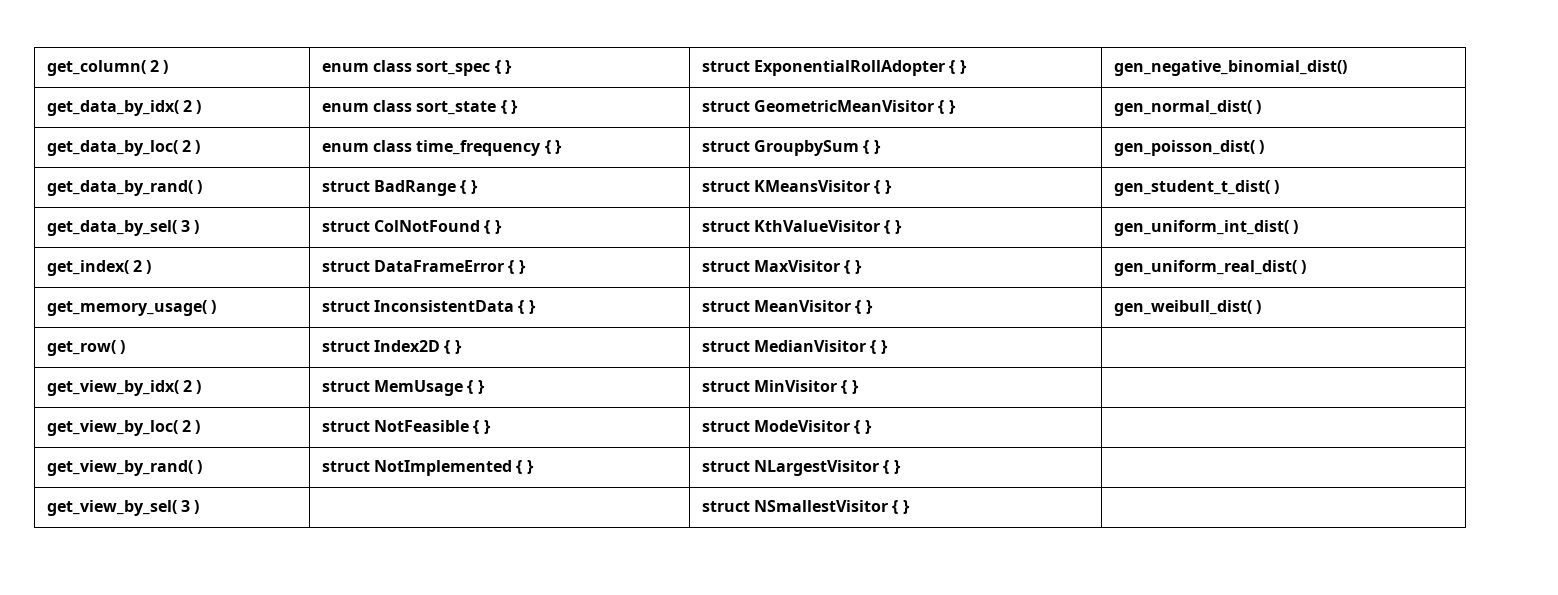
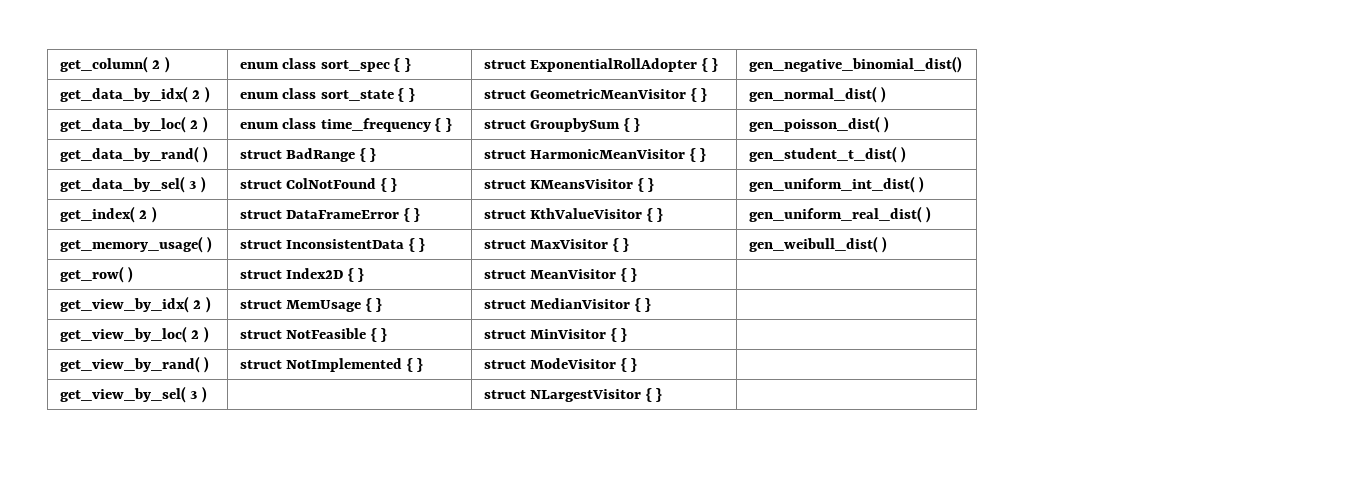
- get_data_by_rand( ) | struct BadRange { } | struct KMeansVisitor { } | gen_student_t_dist( )
+ get_data_by_rand( ) | struct BadRange { } | struct HarmonicMeanVisitor { } | gen_student_t_dist( )
- get_data_by_sel( 3 ) | struct ColNotFound { } | struct KthValueVisitor { } | gen_uniform_int_dist( )
+ get_data_by_sel( 3 ) | struct ColNotFound { } | struct KMeansVisitor { } | gen_uniform_int_dist( )
- get_index( 2 ) | struct DataFrameError { } | struct MaxVisitor { } | gen_uniform_real_dist( )
+ get_index( 2 ) | struct DataFrameError { } | struct KthValueVisitor { } | gen_uniform_real_dist( )
- get_memory_usage( ) | struct InconsistentData { } | struct MeanVisitor { } | gen_weibull_dist( )
+ get_memory_usage( ) | struct InconsistentData { } | struct MaxVisitor { } | gen_weibull_dist( )
- get_row( ) | struct Index2D { } | struct MedianVisitor { } |
+ get_row( ) | struct Index2D { } | struct MeanVisitor { } |
- get_view_by_idx( 2 ) | struct MemUsage { } | struct MinVisitor { } |
+ get_view_by_idx( 2 ) | struct MemUsage { } | struct MedianVisitor { } |
- get_view_by_loc( 2 ) | struct NotFeasible { } | struct ModeVisitor { } |
+ get_view_by_loc( 2 ) | struct NotFeasible { } | struct MinVisitor { } |
- get_view_by_rand( ) | struct NotImplemented { } | struct NLargestVisitor { } |
+ get_view_by_rand( ) | struct NotImplemented { } | struct ModeVisitor { } |
- get_view_by_sel( 3 ) | | struct NSmallestVisitor { } |
+ get_view_by_sel( 3 ) | | struct NLargestVisitor { } |

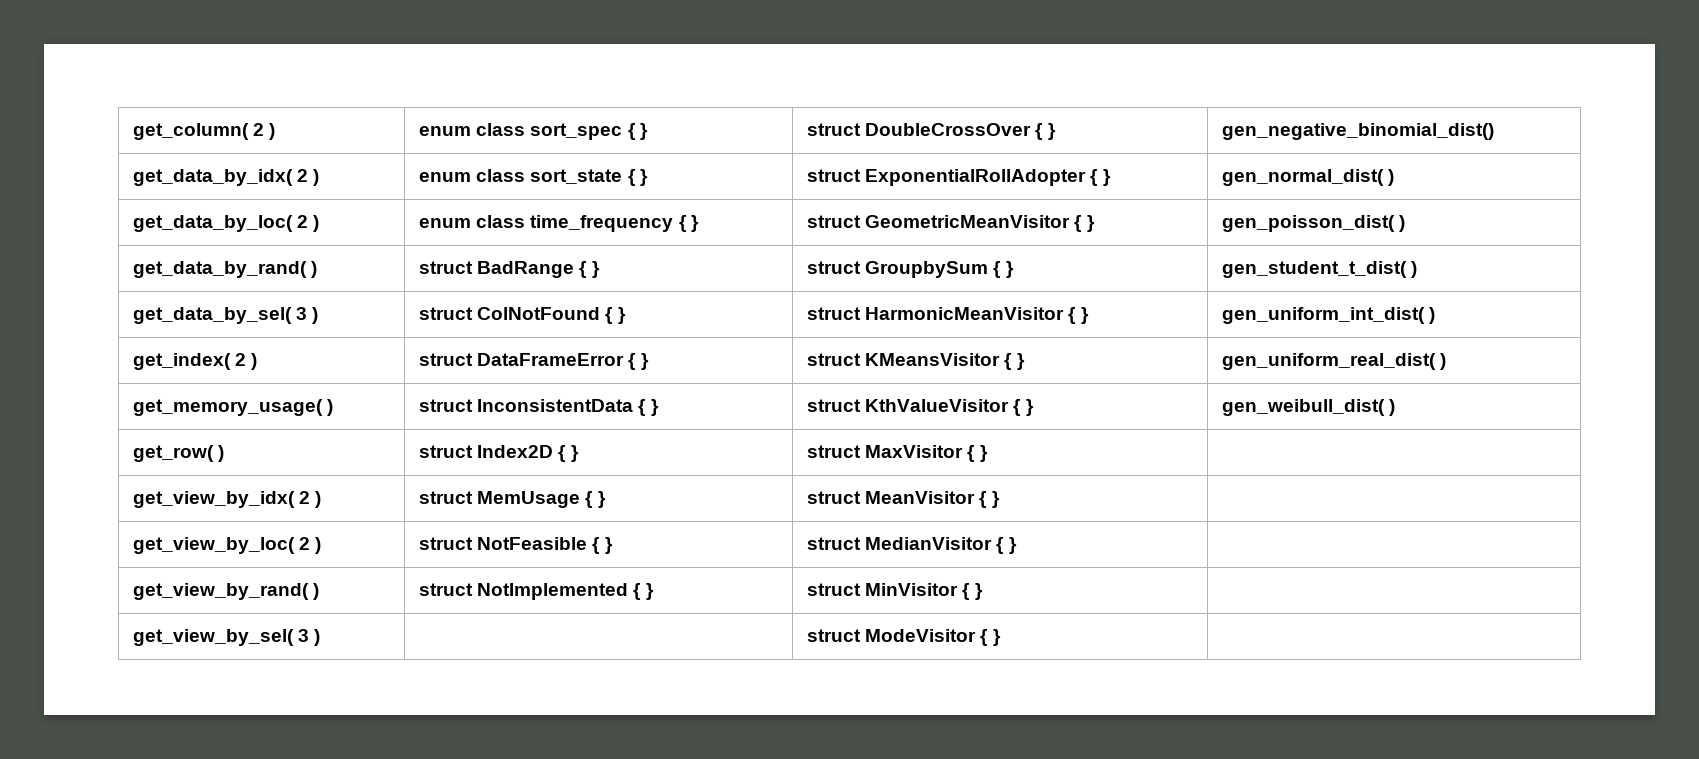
- get_column( 2 ) | enum class sort_spec { } | struct ExponentialRollAdopter { } | gen_negative_binomial_dist()
+ get_column( 2 ) | enum class sort_spec { } | struct DoubleCrossOver { } | gen_negative_binomial_dist()
- get_data_by_idx( 2 ) | enum class sort_state { } | struct GeometricMeanVisitor { } | gen_normal_dist( )
+ get_data_by_idx( 2 ) | enum class sort_state { } | struct ExponentialRollAdopter { } | gen_normal_dist( )
- get_data_by_loc( 2 ) | enum class time_frequency { } | struct GroupbySum { } | gen_poisson_dist( )
+ get_data_by_loc( 2 ) | enum class time_frequency { } | struct GeometricMeanVisitor { } | gen_poisson_dist( )
- get_data_by_rand( ) | struct BadRange { } | struct HarmonicMeanVisitor { } | gen_student_t_dist( )
+ get_data_by_rand( ) | struct BadRange { } | struct GroupbySum { } | gen_student_t_dist( )
- get_data_by_sel( 3 ) | struct ColNotFound { } | struct KMeansVisitor { } | gen_uniform_int_dist( )
+ get_data_by_sel( 3 ) | struct ColNotFound { } | struct HarmonicMeanVisitor { } | gen_uniform_int_dist( )
- get_index( 2 ) | struct DataFrameError { } | struct KthValueVisitor { } | gen_uniform_real_dist( )
+ get_index( 2 ) | struct DataFrameError { } | struct KMeansVisitor { } | gen_uniform_real_dist( )
- get_memory_usage( ) | struct InconsistentData { } | struct MaxVisitor { } | gen_weibull_dist( )
+ get_memory_usage( ) | struct InconsistentData { } | struct KthValueVisitor { } | gen_weibull_dist( )
- get_row( ) | struct Index2D { } | struct MeanVisitor { } |
+ get_row( ) | struct Index2D { } | struct MaxVisitor { } |
- get_view_by_idx( 2 ) | struct MemUsage { } | struct MedianVisitor { } |
+ get_view_by_idx( 2 ) | struct MemUsage { } | struct MeanVisitor { } |
- get_view_by_loc( 2 ) | struct NotFeasible { } | struct MinVisitor { } |
+ get_view_by_loc( 2 ) | struct NotFeasible { } | struct MedianVisitor { } |
- get_view_by_rand( ) | struct NotImplemented { } | struct ModeVisitor { } |
+ get_view_by_rand( ) | struct NotImplemented { } | struct MinVisitor { } |
- get_view_by_sel( 3 ) | | struct NLargestVisitor { } |
+ get_view_by_sel( 3 ) | | struct ModeVisitor { } |

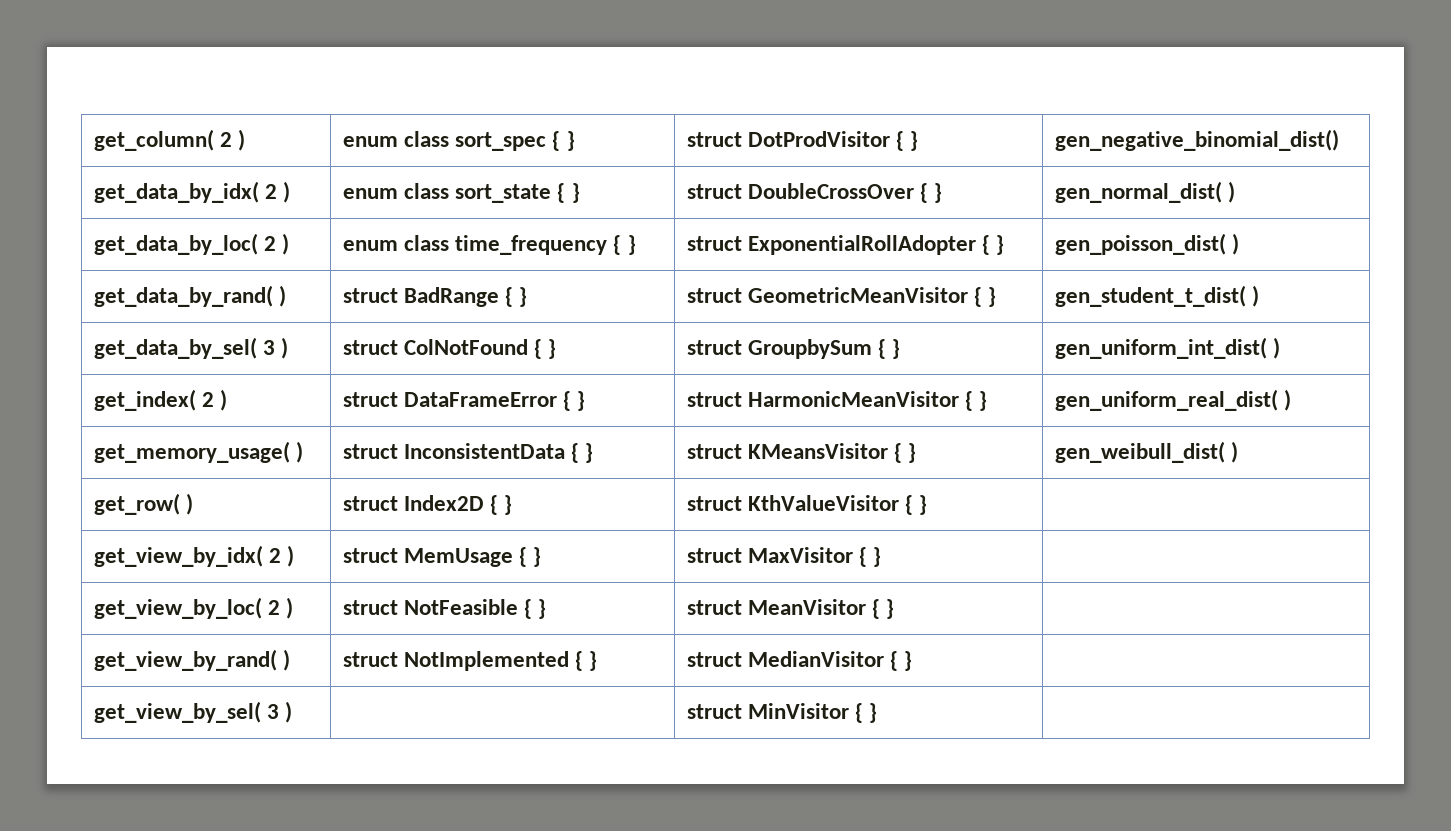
- get_column( 2 ) | enum class sort_spec { } | struct DoubleCrossOver { } | gen_negative_binomial_dist()
+ get_column( 2 ) | enum class sort_spec { } | struct DotProdVisitor { } | gen_negative_binomial_dist()
- get_data_by_idx( 2 ) | enum class sort_state { } | struct ExponentialRollAdopter { } | gen_normal_dist( )
+ get_data_by_idx( 2 ) | enum class sort_state { } | struct DoubleCrossOver { } | gen_normal_dist( )
- get_data_by_loc( 2 ) | enum class time_frequency { } | struct GeometricMeanVisitor { } | gen_poisson_dist( )
+ get_data_by_loc( 2 ) | enum class time_frequency { } | struct ExponentialRollAdopter { } | gen_poisson_dist( )
- get_data_by_rand( ) | struct BadRange { } | struct GroupbySum { } | gen_student_t_dist( )
+ get_data_by_rand( ) | struct BadRange { } | struct GeometricMeanVisitor { } | gen_student_t_dist( )
- get_data_by_sel( 3 ) | struct ColNotFound { } | struct HarmonicMeanVisitor { } | gen_uniform_int_dist( )
+ get_data_by_sel( 3 ) | struct ColNotFound { } | struct GroupbySum { } | gen_uniform_int_dist( )
- get_index( 2 ) | struct DataFrameError { } | struct KMeansVisitor { } | gen_uniform_real_dist( )
+ get_index( 2 ) | struct DataFrameError { } | struct HarmonicMeanVisitor { } | gen_uniform_real_dist( )
- get_memory_usage( ) | struct InconsistentData { } | struct KthValueVisitor { } | gen_weibull_dist( )
+ get_memory_usage( ) | struct InconsistentData { } | struct KMeansVisitor { } | gen_weibull_dist( )
- get_row( ) | struct Index2D { } | struct MaxVisitor { } |
+ get_row( ) | struct Index2D { } | struct KthValueVisitor { } |
- get_view_by_idx( 2 ) | struct MemUsage { } | struct MeanVisitor { } |
+ get_view_by_idx( 2 ) | struct MemUsage { } | struct MaxVisitor { } |
- get_view_by_loc( 2 ) | struct NotFeasible { } | struct MedianVisitor { } |
+ get_view_by_loc( 2 ) | struct NotFeasible { } | struct MeanVisitor { } |
- get_view_by_rand( ) | struct NotImplemented { } | struct MinVisitor { } |
+ get_view_by_rand( ) | struct NotImplemented { } | struct MedianVisitor { } |
- get_view_by_sel( 3 ) | | struct ModeVisitor { } |
+ get_view_by_sel( 3 ) | | struct MinVisitor { } |

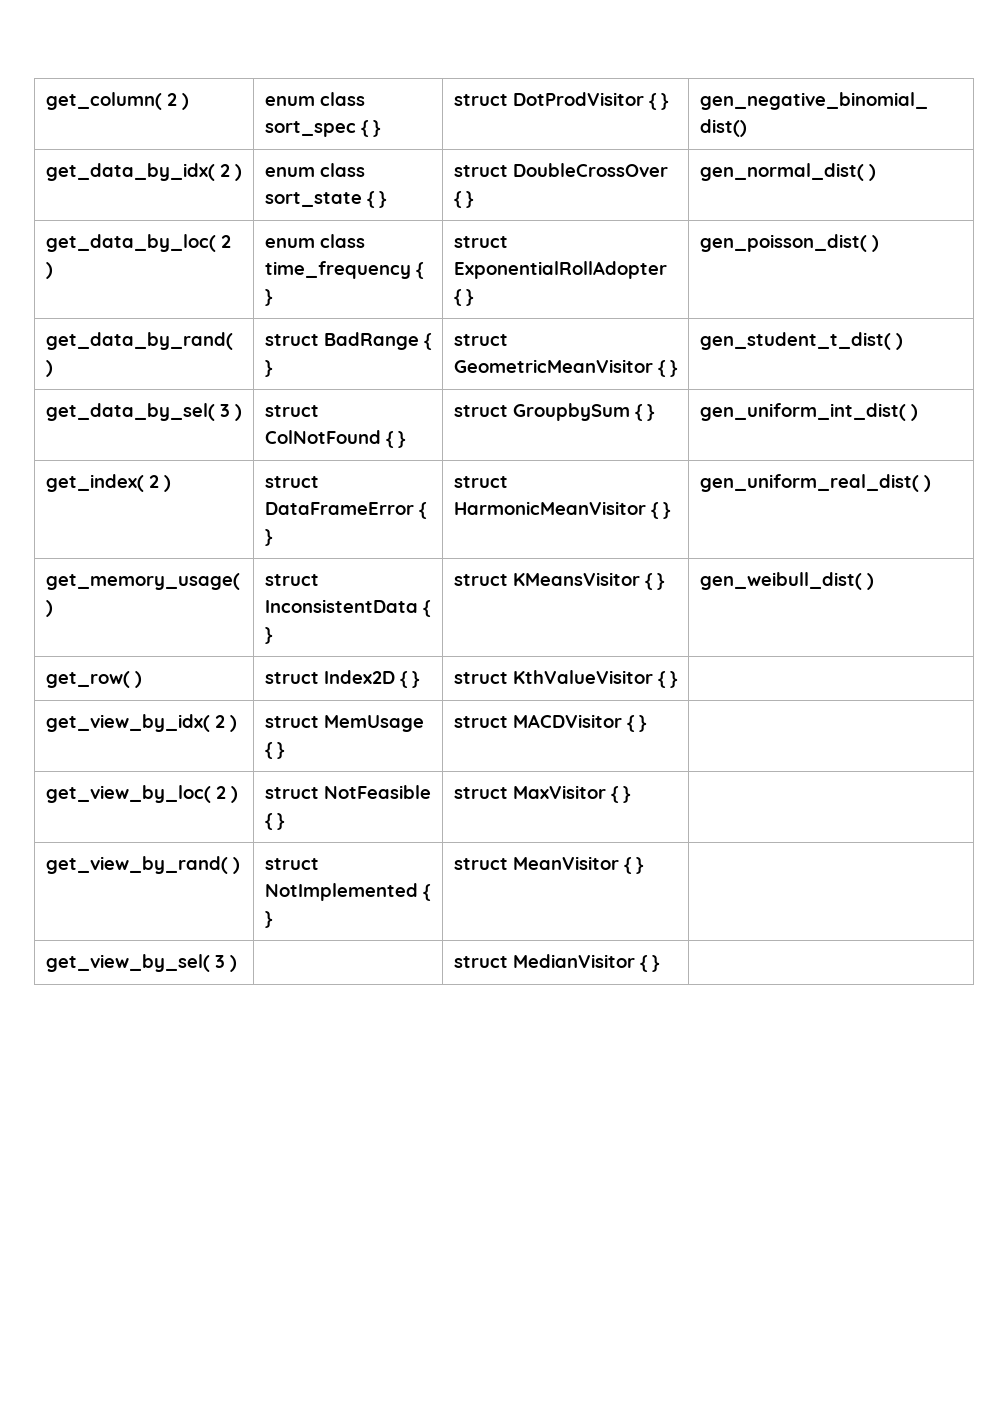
- get_view_by_idx( 2 ) | struct MemUsage { } | struct MaxVisitor { } |
+ get_view_by_idx( 2 ) | struct MemUsage { } | struct MACDVisitor { } |
- get_view_by_loc( 2 ) | struct NotFeasible { } | struct MeanVisitor { } |
+ get_view_by_loc( 2 ) | struct NotFeasible { } | struct MaxVisitor { } |
- get_view_by_rand( ) | struct NotImplemented { } | struct MedianVisitor { } |
+ get_view_by_rand( ) | struct NotImplemented { } | struct MeanVisitor { } |
- get_view_by_sel( 3 ) | | struct MinVisitor { } |
+ get_view_by_sel( 3 ) | | struct MedianVisitor { } |

